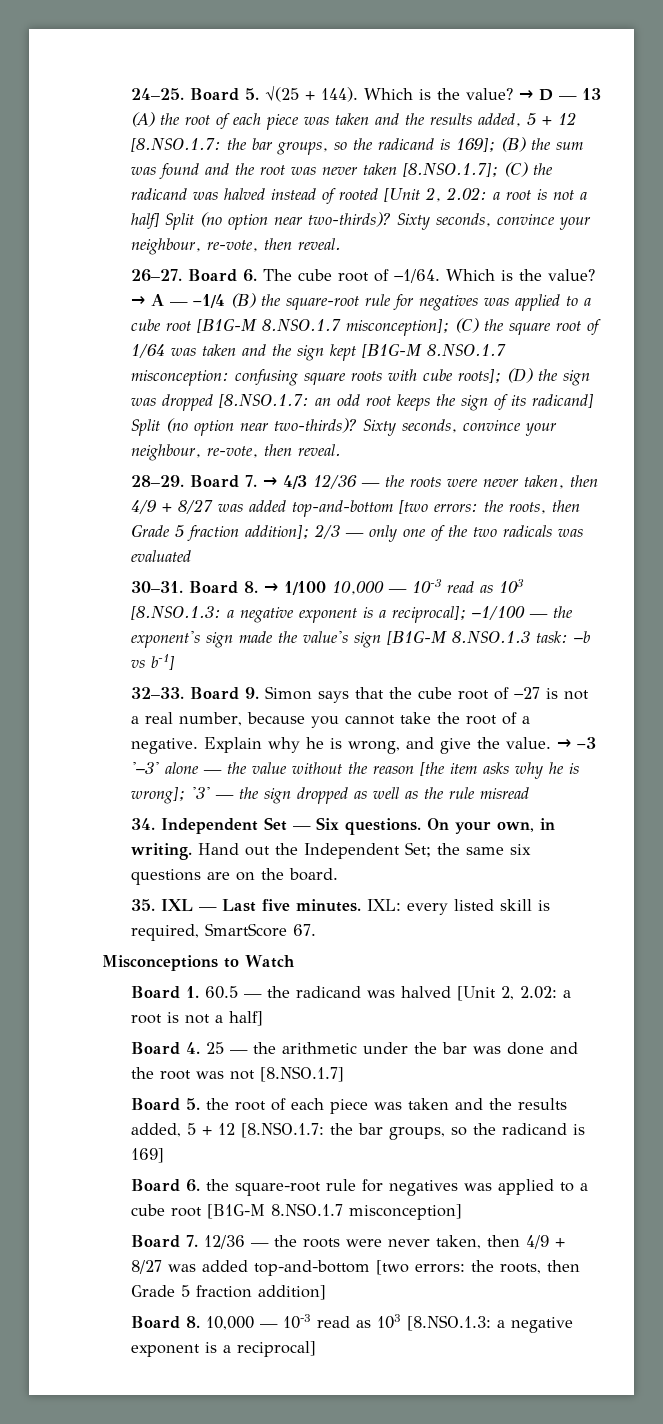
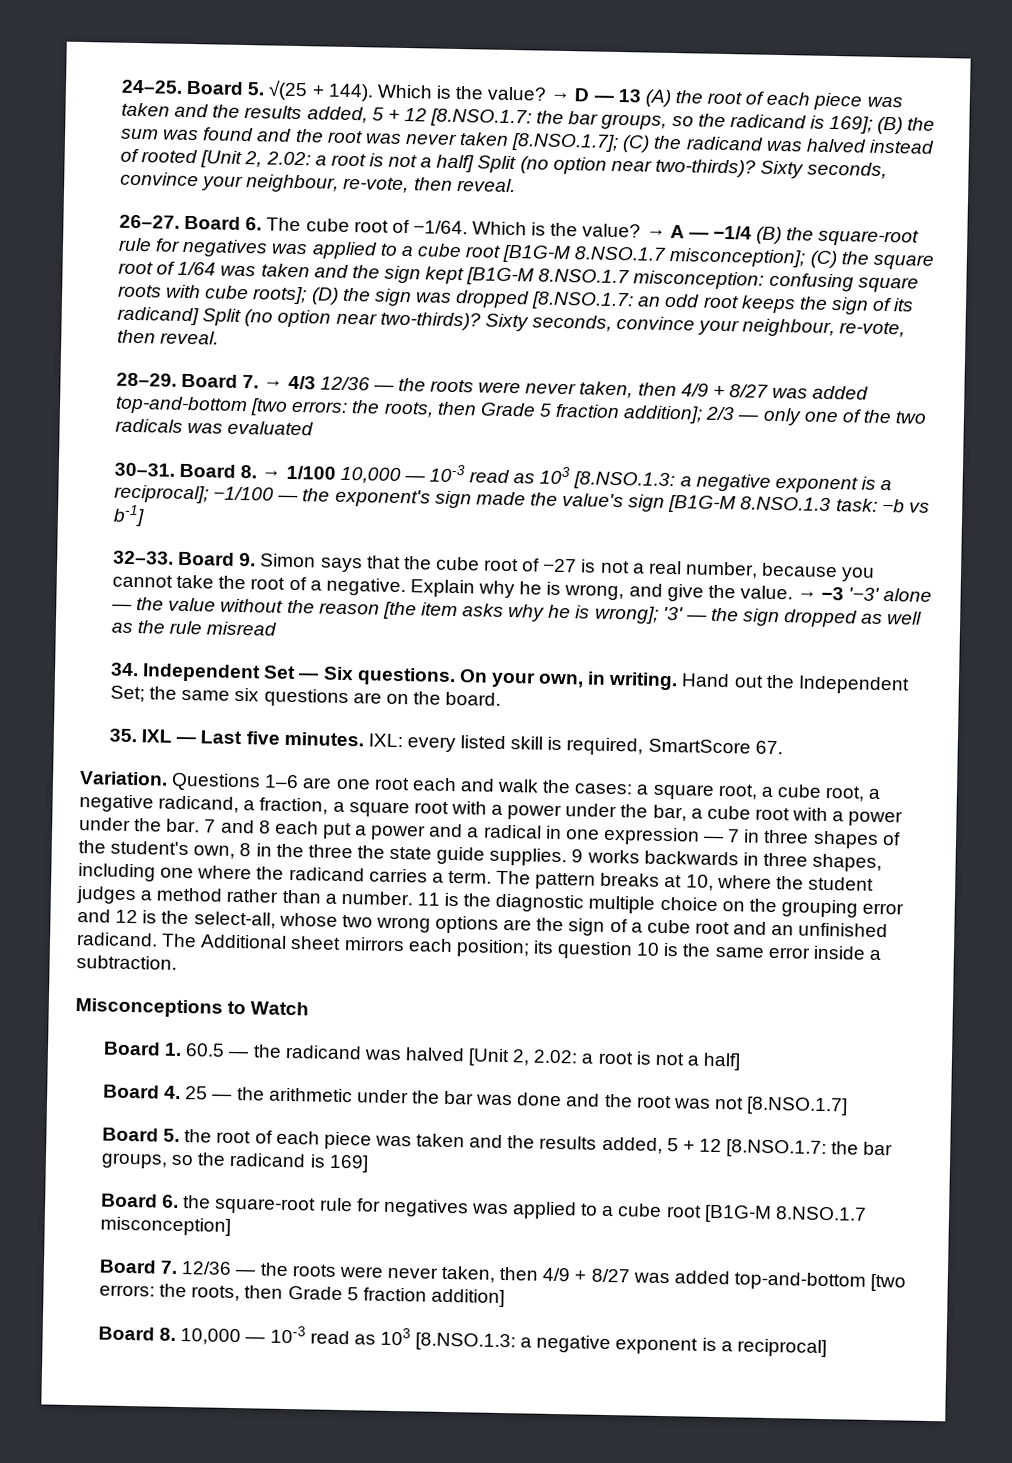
+ Variation. Questions 1–6 are one root each and walk the cases: a square root, a cube root, a negative radicand, a fraction, a square root with a power under the bar, a cube root with a power under the bar. 7 and 8 each put a power and a radical in one expression — 7 in three shapes of the student's own, 8 in the three the state guide supplies. 9 works backwards in three shapes, including one where the radicand carries a term. The pattern breaks at 10, where the student judges a method rather than a number. 11 is the diagnostic multiple choice on the grouping error and 12 is the select-all, whose two wrong options are the sign of a cube root and an unfinished radicand. The Additional sheet mirrors each position; its question 10 is the same error inside a subtraction.

